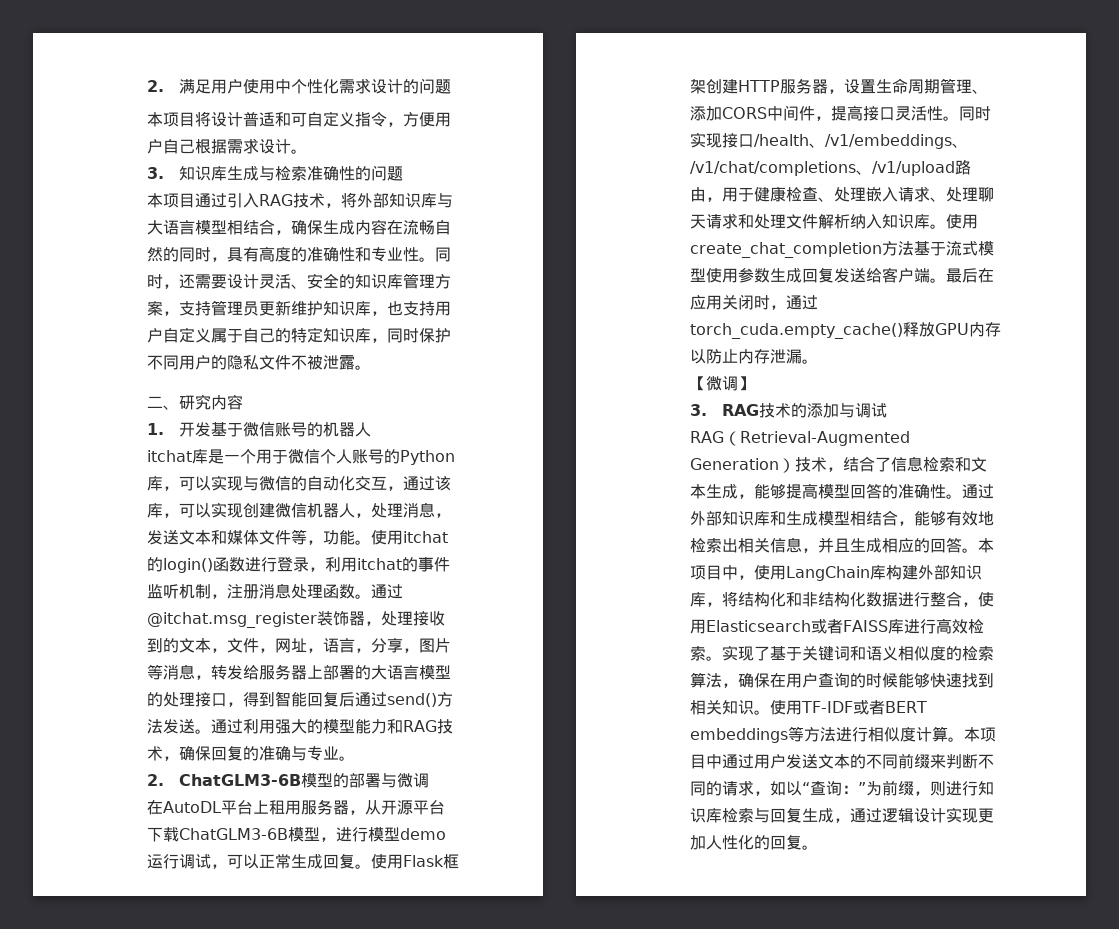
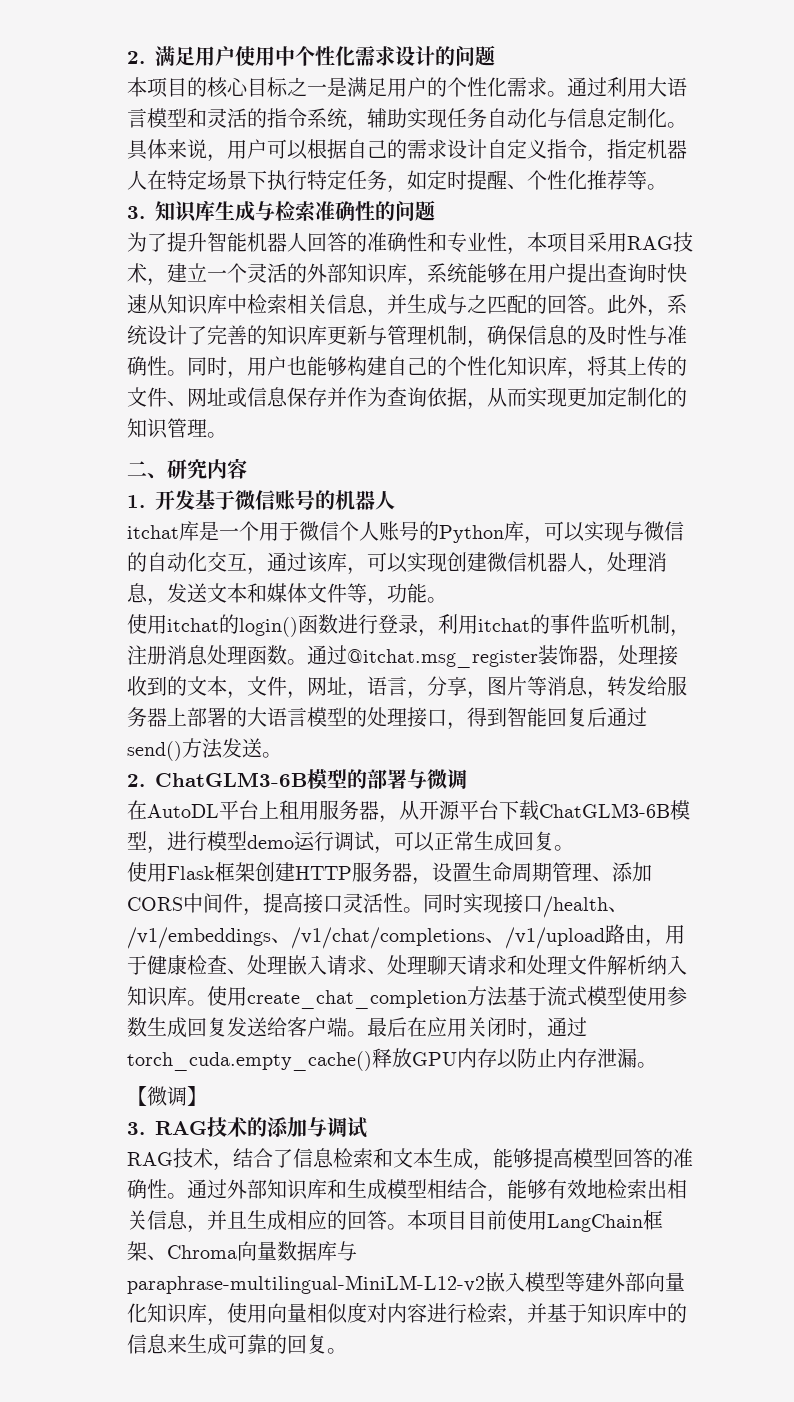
- 本项目将设计普适和可自定义指令，方便用户自己根据需求设计。
+ 本项目的核心目标之一是满足用户的个性化需求。通过利用大语言模型和灵活的指令系统，辅助实现任务自动化与信息定制化。具体来说，用户可以根据自己的需求设计自定义指令，指定机器人在特定场景下执行特定任务，如定时提醒、个性化推荐等。
- 本项目通过引入RAG技术，将外部知识库与大语言模型相结合，确保生成内容在流畅自然的同时，具有高度的准确性和专业性。同时，还需要设计灵活、安全的知识库管理方案，支持管理员更新维护知识库，也支持用户自定义属于自己的特定知识库，同时保护不同用户的隐私文件不被泄露。
+ 为了提升智能机器人回答的准确性和专业性，本项目采用RAG技术，建立一个灵活的外部知识库，系统能够在用户提出查询时快速从知识库中检索相关信息，并生成与之匹配的回答。此外，系统设计了完善的知识库更新与管理机制，确保信息的及时性与准确性。同时，用户也能够构建自己的个性化知识库，将其上传的文件、网址或信息保存并作为查询依据，从而实现更加定制化的知识管理。
- itchat库是一个用于微信个人账号的Python库，可以实现与微信的自动化交互，通过该库，可以实现创建微信机器人，处理消息，发送文本和媒体文件等，功能。使用itchat的login()函数进行登录，利用itchat的事件监听机制，注册消息处理函数。
+ itchat库是一个用于微信个人账号的Python库，可以实现与微信的自动化交互，通过该库，可以实现创建微信机器人，处理消息，发送文本和媒体文件等，功能。
+ 使用itchat的login()函数进行登录，利用itchat的事件监听机制，注册消息处理函数。
- 通过利用强大的模型能力和RAG技术，确保回复的准确与专业。
- 在AutoDL平台上租用服务器，从开源平台下载ChatGLM3-6B模型，进行模型demo运行调试，可以正常生成回复。使用Flask框架创建HTTP服务器，设置生命周期管理、添加CORS中间件，提高接口灵活性。
+ 在AutoDL平台上租用服务器，从开源平台下载ChatGLM3-6B模型，进行模型demo运行调试，可以正常生成回复。
+ 使用Flask框架创建HTTP服务器，设置生命周期管理、添加CORS中间件，提高接口灵活性。
- RAG（Retrieval-Augmented Generation）技术，结合了信息检索和文本生成，能够提高模型回答的准确性。
+ RAG技术，结合了信息检索和文本生成，能够提高模型回答的准确性。
- 本项目中，使用LangChain库构建外部知识库，将结构化和非结构化数据进行整合，使用Elasticsearch或者FAISS库进行高效检索。实现了基于关键词和语义相似度的检索算法，确保在用户查询的时候能够快速找到相关知识。使用TF-IDF或者BERT embeddings等方法进行相似度计算。本项目中通过用户发送文本的不同前缀来判断不同的请求，如以“查询：”为前缀，则进行知识库检索与回复生成，通过逻辑设计实现更加人性化的回复。
+ 本项目目前使用LangChain框架、Chroma向量数据库与paraphrase-multilingual-MiniLM-L12-v2嵌入模型等建外部向量化知识库，使用向量相似度对内容进行检索，并基于知识库中的信息来生成可靠的回复。

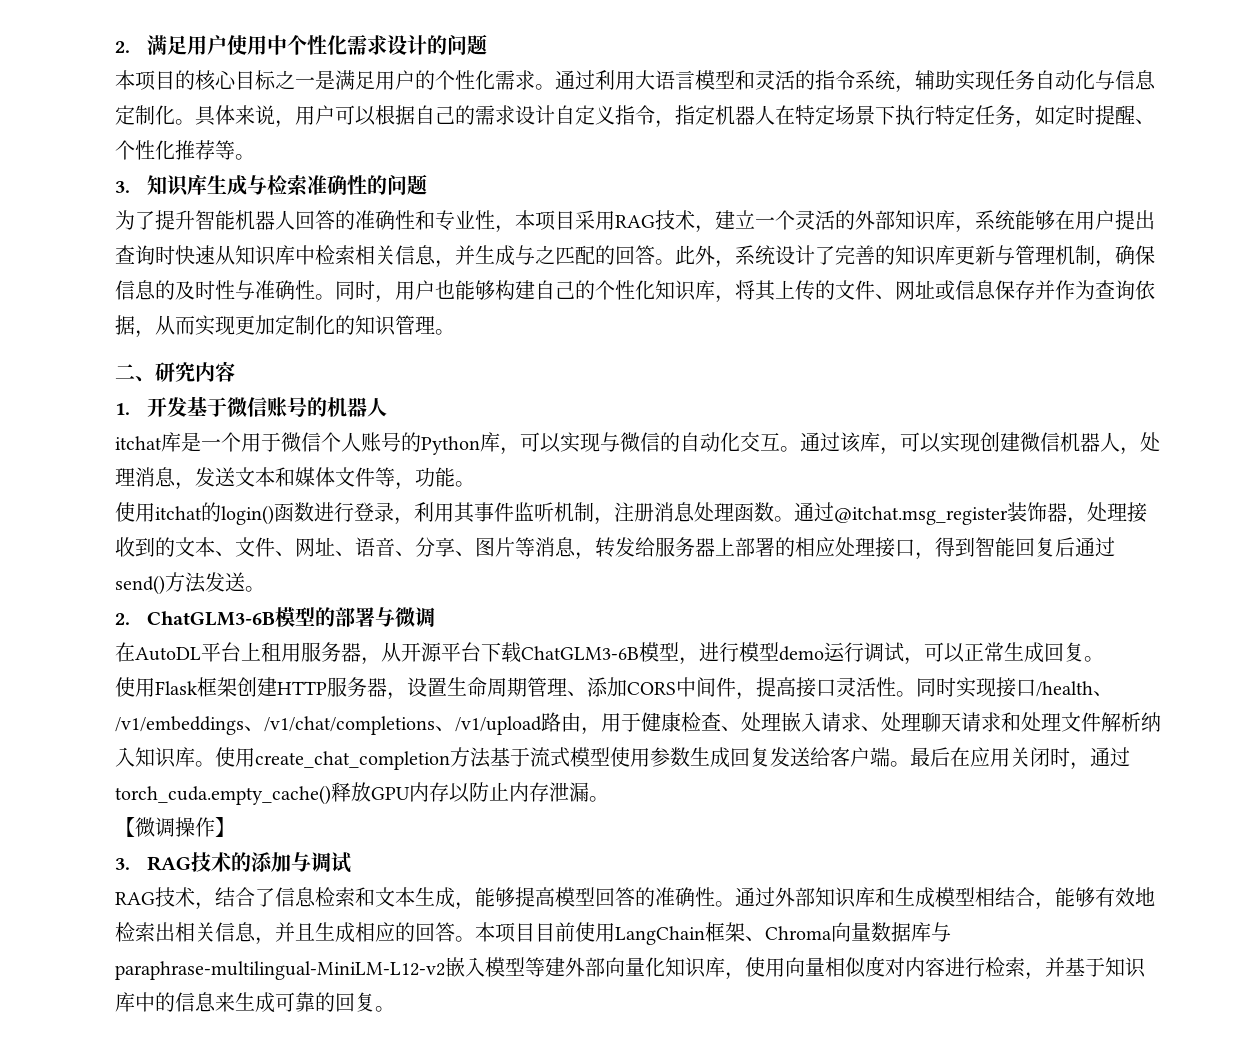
- itchat库是一个用于微信个人账号的Python库，可以实现与微信的自动化交互，通过该库，可以实现创建微信机器人，处理消息，发送文本和媒体文件等，功能。
+ itchat库是一个用于微信个人账号的Python库，可以实现与微信的自动化交互。通过该库，可以实现创建微信机器人，处理消息，发送文本和媒体文件等，功能。
- 使用itchat的login()函数进行登录，利用itchat的事件监听机制，注册消息处理函数。
+ 使用itchat的login()函数进行登录，利用其事件监听机制，注册消息处理函数。
- 通过@itchat.msg_register装饰器，处理接收到的文本，文件，网址，语言，分享，图片等消息，转发给服务器上部署的大语言模型的处理接口，得到智能回复后通过send()方法发送。
+ 通过@itchat.msg_register装饰器，处理接收到的文本、文件、网址、语音、分享、图片等消息，转发给服务器上部署的相应处理接口，得到智能回复后通过send()方法发送。
- 【微调】
+ 【微调操作】

